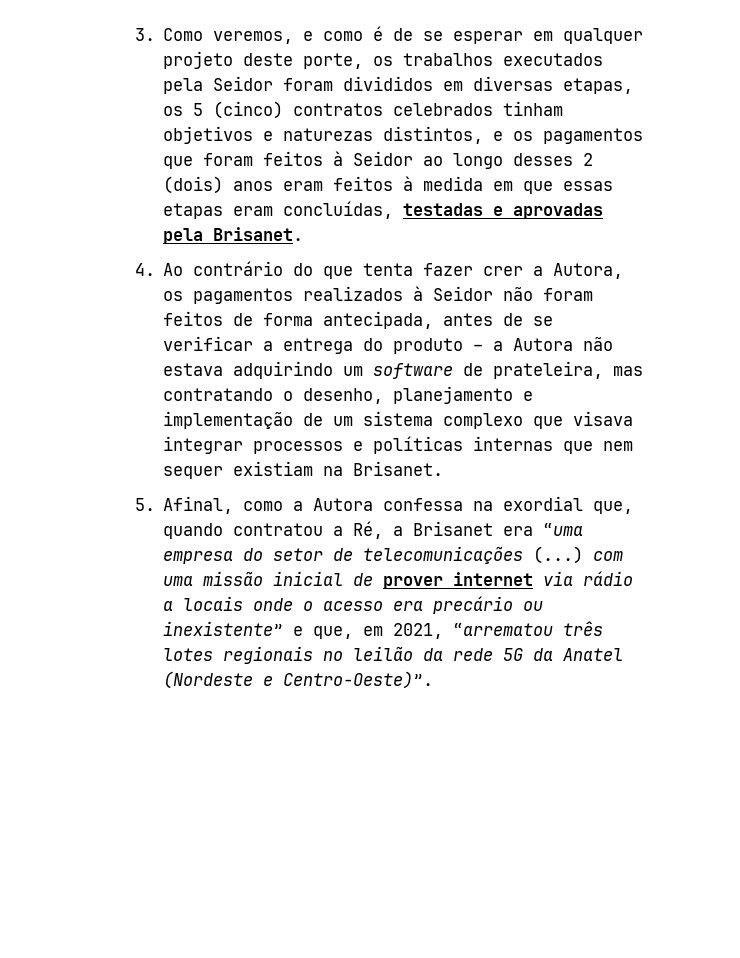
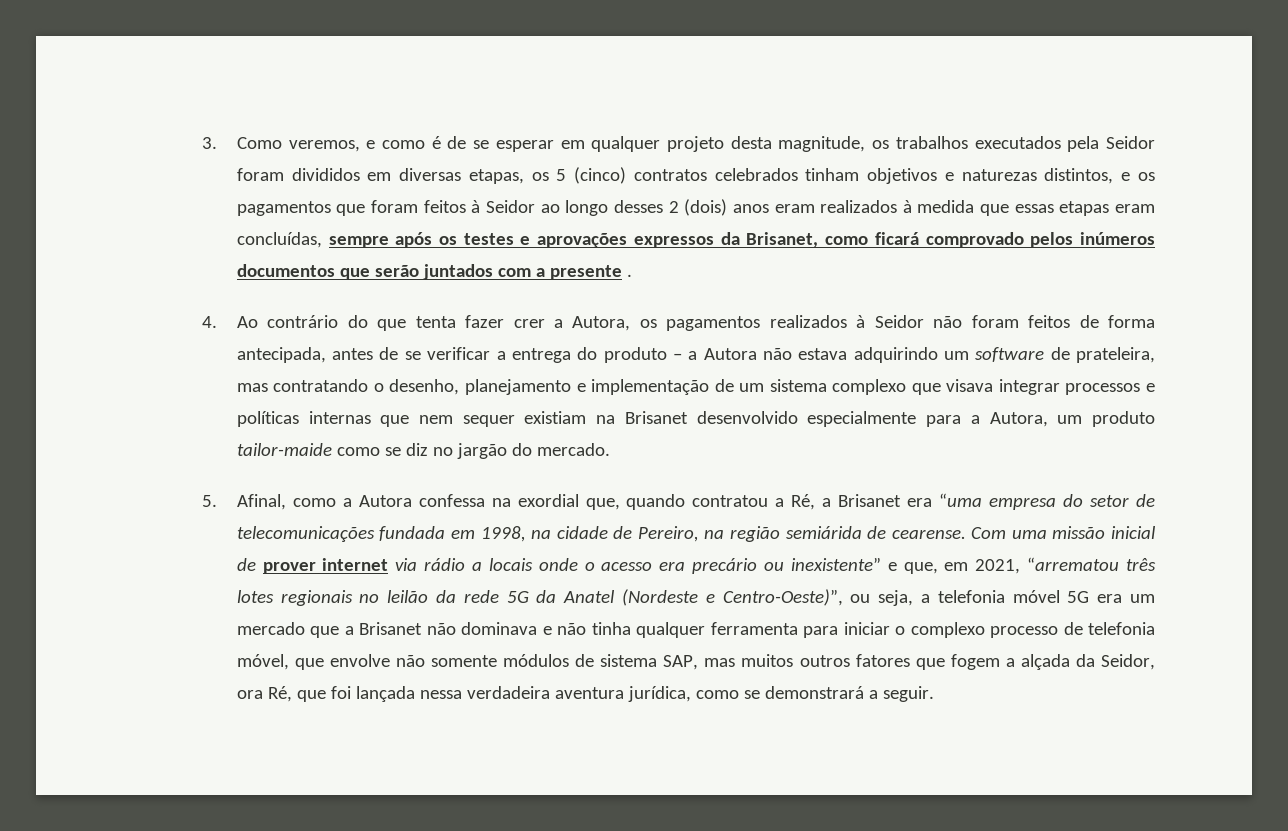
- 3. Como veremos, e como é de se esperar em qualquer projeto deste porte, os trabalhos executados pela Seidor foram divididos em diversas etapas, os 5 (cinco) contratos celebrados tinham objetivos e naturezas distintos, e os pagamentos que foram feitos à Seidor ao longo desses 2 (dois) anos eram feitos à medida em que essas etapas eram concluídas, testadas e aprovadas pela Brisanet.
+ 3. Como veremos, e como é de se esperar em qualquer projeto desta magnitude, os trabalhos executados pela Seidor foram divididos em diversas etapas, os 5 (cinco) contratos celebrados tinham objetivos e naturezas distintos, e os pagamentos que foram feitos à Seidor ao longo desses 2 (dois) anos eram realizados à medida que essas etapas eram concluídas, sempre após os testes e aprovações expressos da Brisanet, como ficará comprovado pelos inúmeros documentos que serão juntados com a presente .
- 4. Ao contrário do que tenta fazer crer a Autora, os pagamentos realizados à Seidor não foram feitos de forma antecipada, antes de se verificar a entrega do produto – a Autora não estava adquirindo um software de prateleira, mas contratando o desenho, planejamento e implementação de um sistema complexo que visava integrar processos e políticas internas que nem sequer existiam na Brisanet.
+ 4. Ao contrário do que tenta fazer crer a Autora, os pagamentos realizados à Seidor não foram feitos de forma antecipada, antes de se verificar a entrega do produto – a Autora não estava adquirindo um software de prateleira, mas contratando o desenho, planejamento e implementação de um sistema complexo que visava integrar processos e políticas internas que nem sequer existiam na Brisanet desenvolvido especialmente para a Autora, um produto tailor-maide como se diz no jargão do mercado.
- 5. Afinal, como a Autora confessa na exordial que, quando contratou a Ré, a Brisanet era “uma empresa do setor de telecomunicações (...) com uma missão inicial de prover internet via rádio a locais onde o acesso era precário ou inexistente” e que, em 2021, “arrematou três lotes regionais no leilão da rede 5G da Anatel (Nordeste e Centro-Oeste)”.
+ 5. Afinal, como a Autora confessa na exordial que, quando contratou a Ré, a Brisanet era “uma empresa do setor de telecomunicações fundada em 1998, na cidade de Pereiro, na região semiárida de cearense. Com uma missão inicial de prover internet via rádio a locais onde o acesso era precário ou inexistente” e que, em 2021, “arrematou três lotes regionais no leilão da rede 5G da Anatel (Nordeste e Centro-Oeste)”, ou seja, a telefonia móvel 5G era um mercado que a Brisanet não dominava e não tinha qualquer ferramenta para iniciar o complexo processo de telefonia móvel, que envolve não somente módulos de sistema SAP, mas muitos outros fatores que fogem a alçada da Seidor, ora Ré, que foi lançada nessa verdadeira aventura jurídica, como se demonstrará a seguir.

